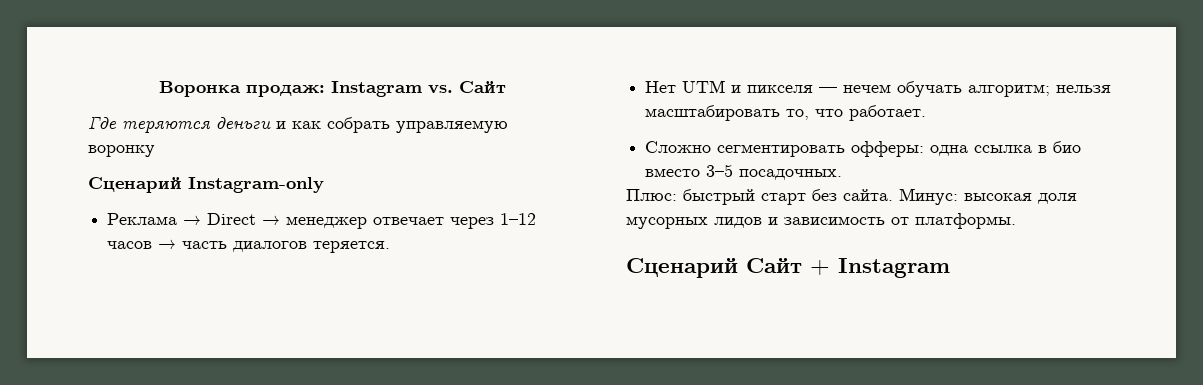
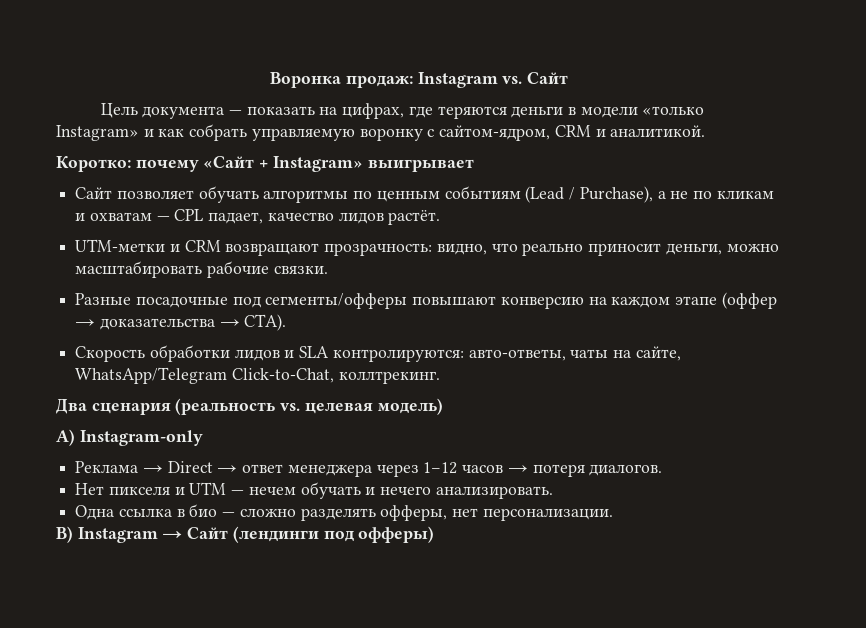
- Где теряются деньги и как собрать управляемую воронку
- Сценарий Instagram-only
+ Цель документа — показать на цифрах, где теряются деньги в модели «только Instagram» и как собрать управляемую воронку с сайтом-ядром, CRM и аналитикой.
+ Коротко: почему «Сайт + Instagram» выигрывает
+ Сайт позволяет обучать алгоритмы по ценным событиям (Lead / Purchase), а не по кликам и охватам — CPL падает, качество лидов растёт.
+ UTM-метки и CRM возвращают прозрачность: видно, что реально приносит деньги, можно масштабировать рабочие связки.
+ Разные посадочные под сегменты/офферы повышают конверсию на каждом этапе (оффер → доказательства → CTA).
+ Скорость обработки лидов и SLA контролируются: авто-ответы, чаты на сайте, WhatsApp/Telegram Click-to-Chat, коллтрекинг.
+ Два сценария (реальность vs. целевая модель)
+ A) Instagram-only
- Реклама → Direct → менеджер отвечает через 1–12 часов → часть диалогов теряется.
- Нет UTM и пикселя — нечем обучать алгоритм; нельзя масштабировать то, что работает.
- Сложно сегментировать офферы: одна ссылка в био вместо 3–5 посадочных.
- Плюс: быстрый старт без сайта. Минус: высокая доля мусорных лидов и зависимость от платформы.
- Сценарий Сайт + Instagram
+ Реклама → Direct → ответ менеджера через 1–12 часов → потеря диалогов.
+ Нет пикселя и UTM — нечем обучать и нечего анализировать.
+ Одна ссылка в био — сложно разделять офферы, нет персонализации.
+ B) Instagram → Сайт (лендинги под офферы)

